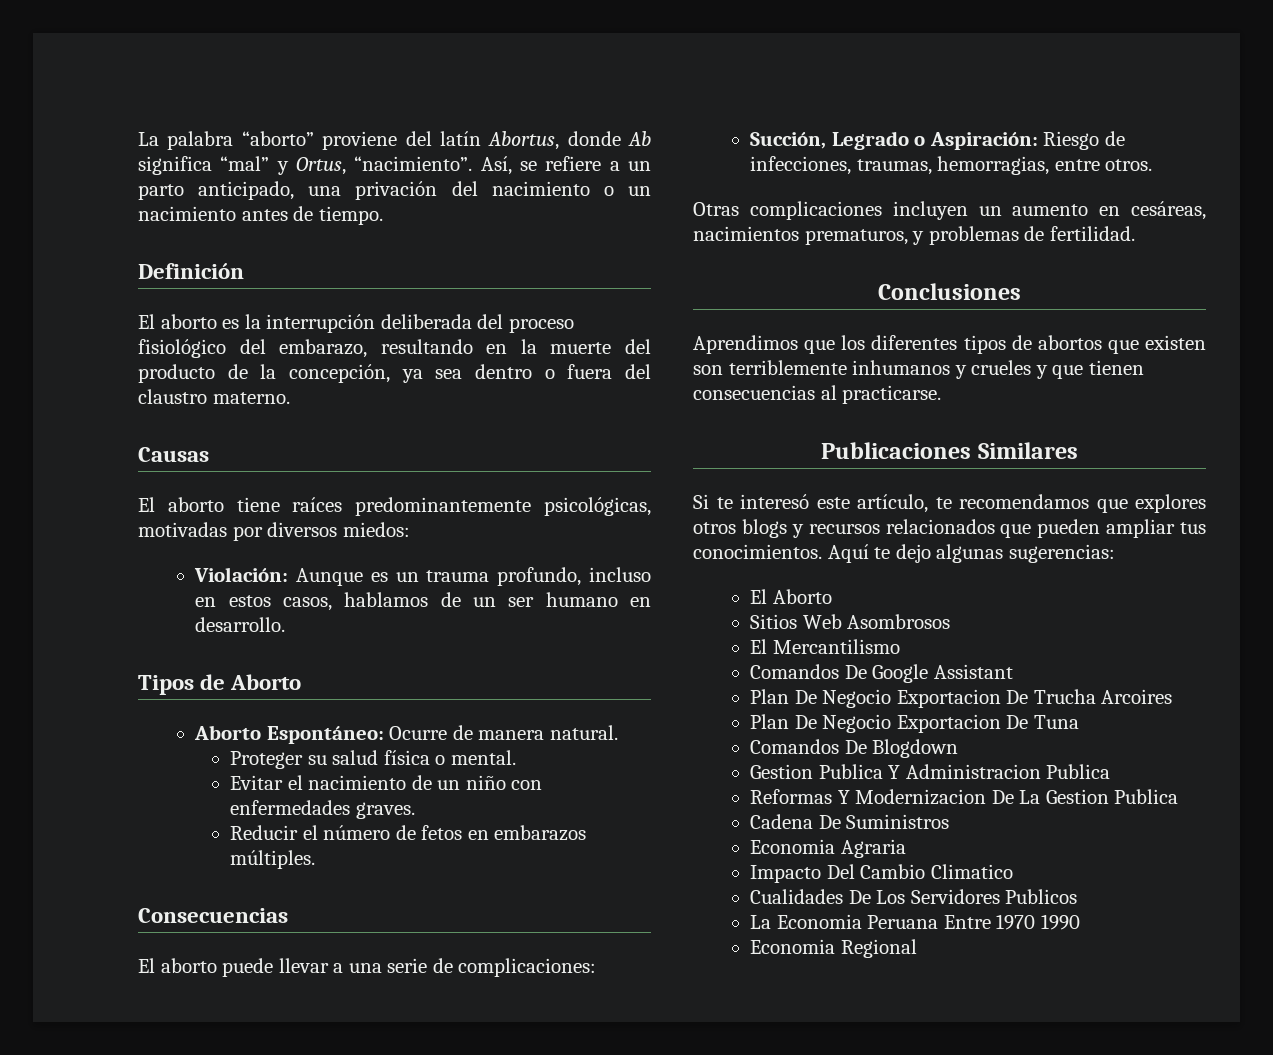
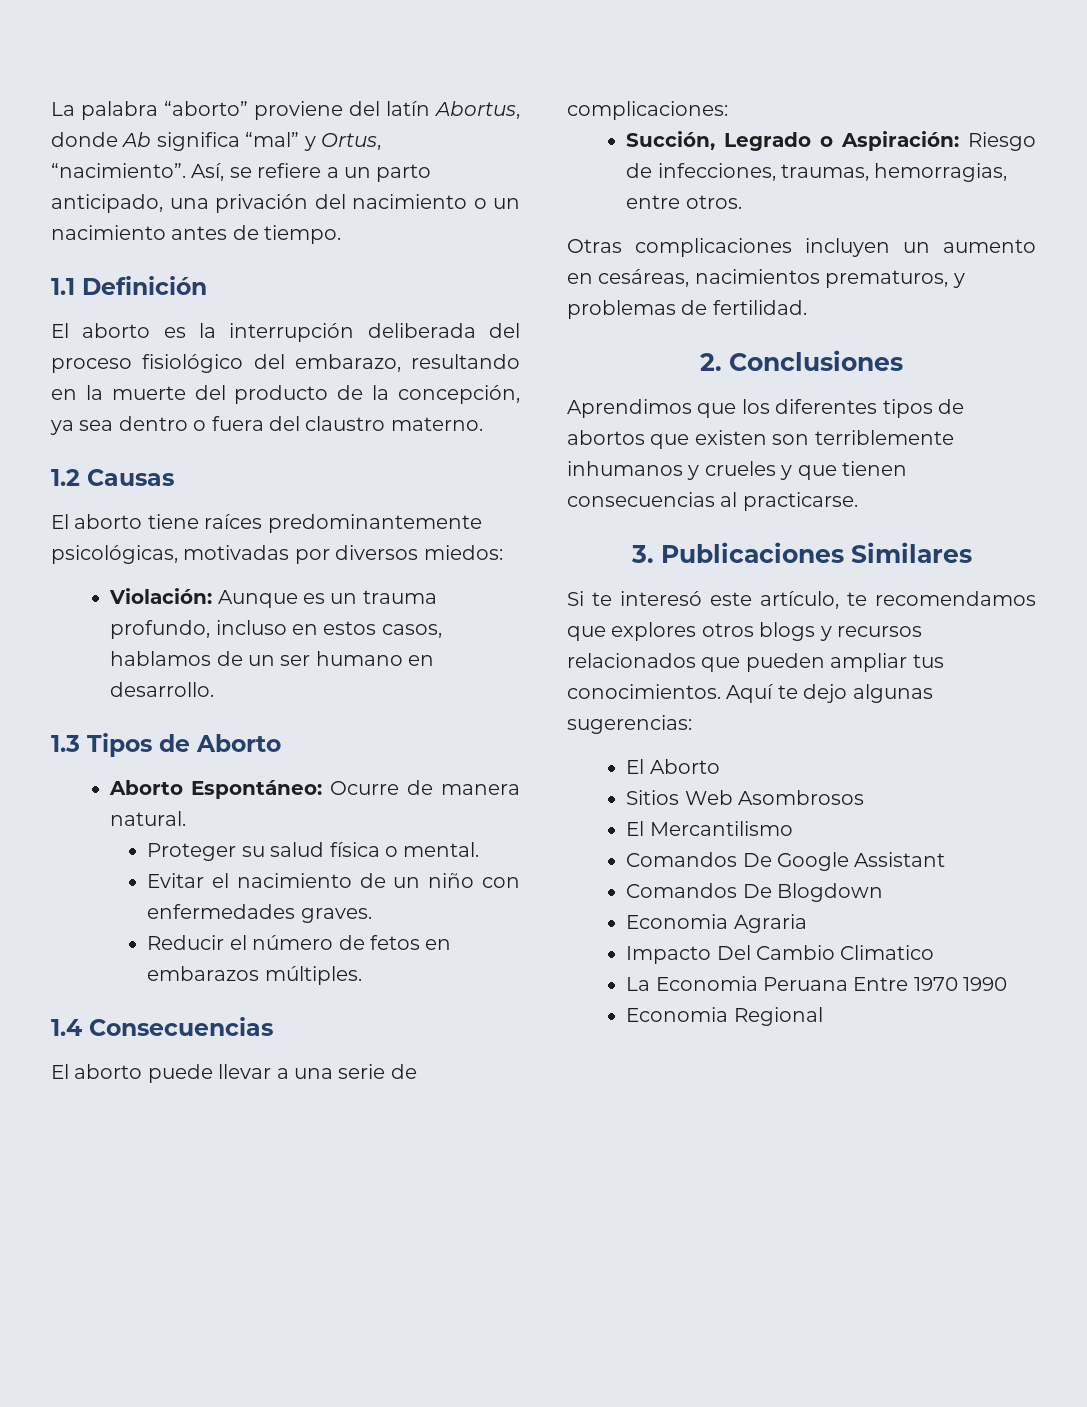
- Definición
+ 1.1 Definición
- Causas
+ 1.2 Causas
- Tipos de Aborto
+ 1.3 Tipos de Aborto
- Consecuencias
+ 1.4 Consecuencias
- Conclusiones
+ 2. Conclusiones
- Publicaciones Similares
+ 3. Publicaciones Similares
- Plan De Negocio Exportacion De Trucha Arcoires
- Plan De Negocio Exportacion De Tuna
  Comandos De Blogdown
- Gestion Publica Y Administracion Publica
- Reformas Y Modernizacion De La Gestion Publica
- Cadena De Suministros
- Cualidades De Los Servidores Publicos

